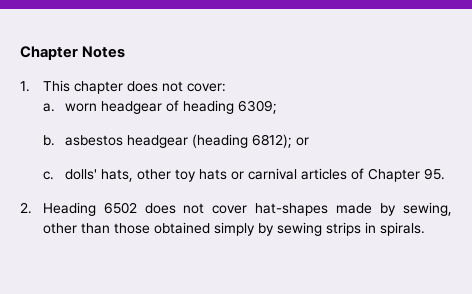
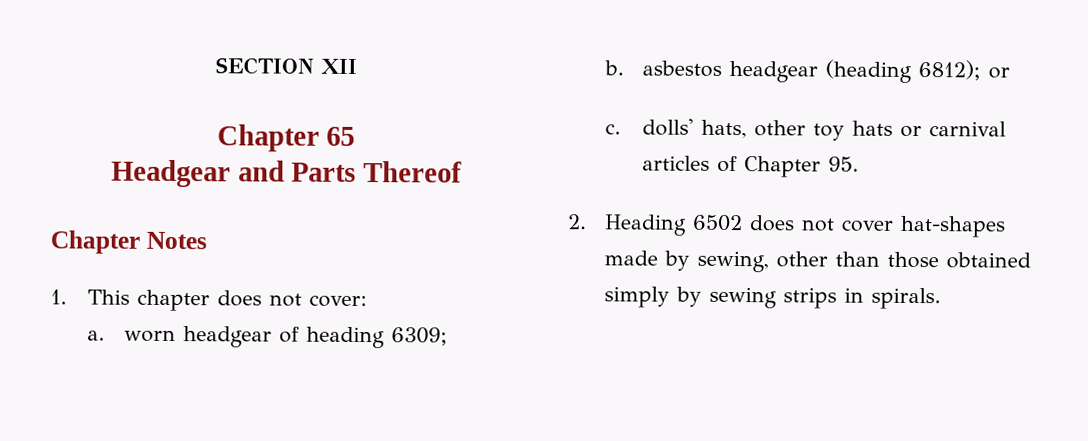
+ SECTION XII
+ Chapter 65
+ Headgear and Parts Thereof

